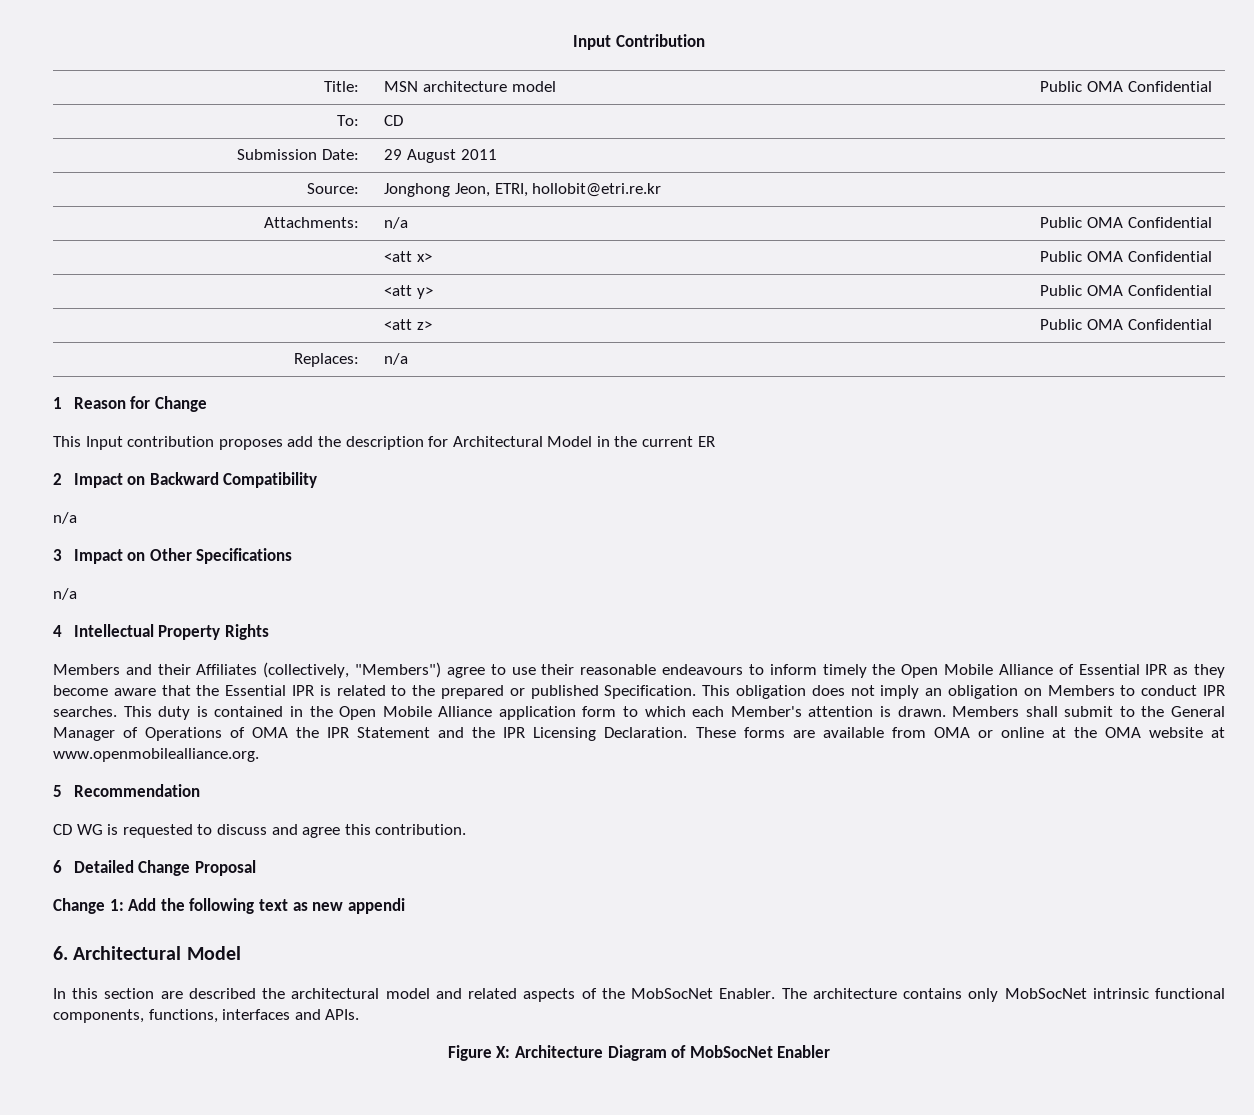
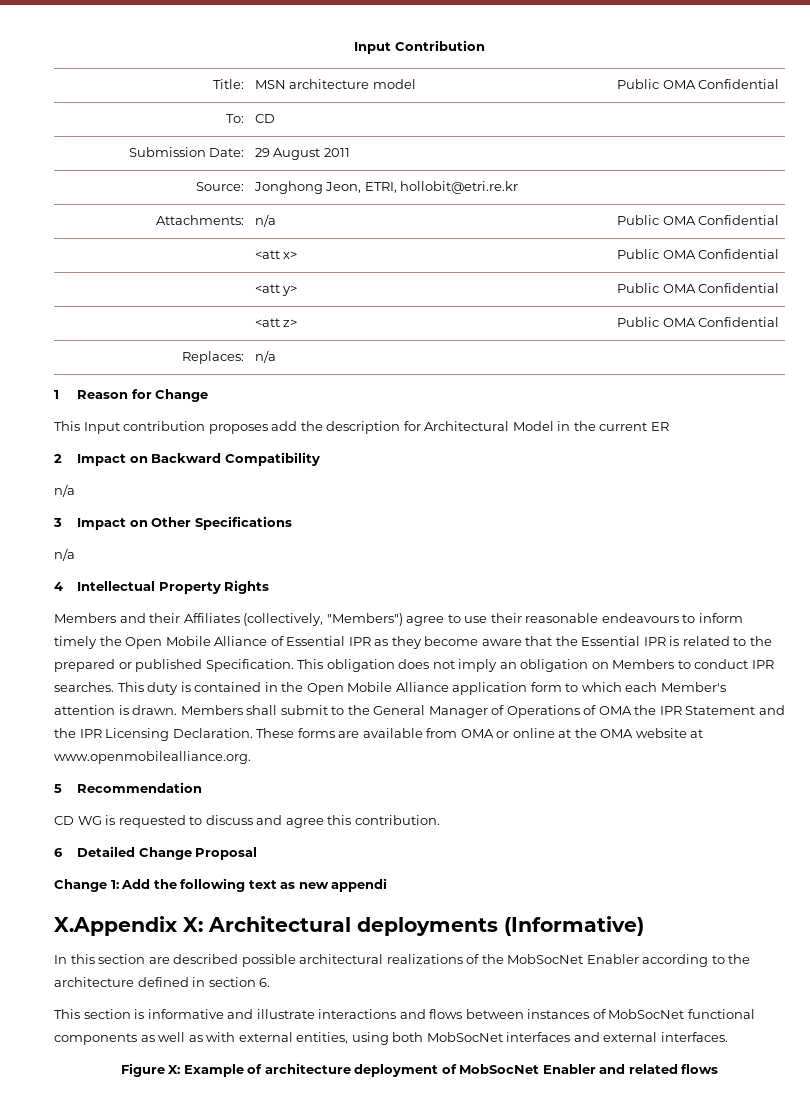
- 6. Architectural Model
+ X.Appendix X: Architectural deployments (Informative)
- In this section are described the architectural model and related aspects of the MobSocNet Enabler. The architecture contains only MobSocNet intrinsic functional components, functions, interfaces and APIs.
- Figure X: Architecture Diagram of MobSocNet Enabler
+ In this section are described possible architectural realizations of the MobSocNet Enabler according to the architecture defined in section 6.
+ This section is informative and illustrate interactions and flows between instances of MobSocNet functional components as well as with external entities, using both MobSocNet interfaces and external interfaces.
+ Figure X: Example of architecture deployment of MobSocNet Enabler and related flows

